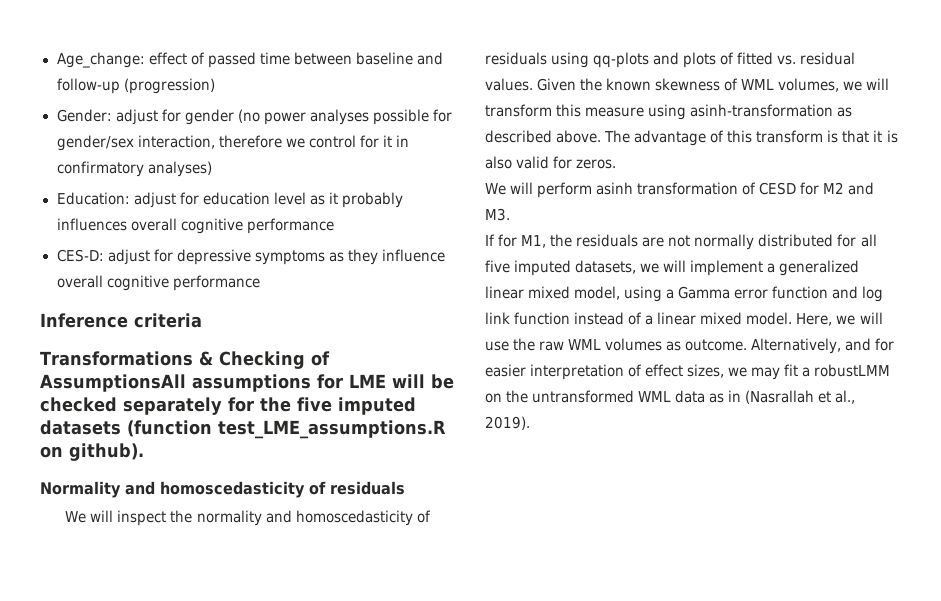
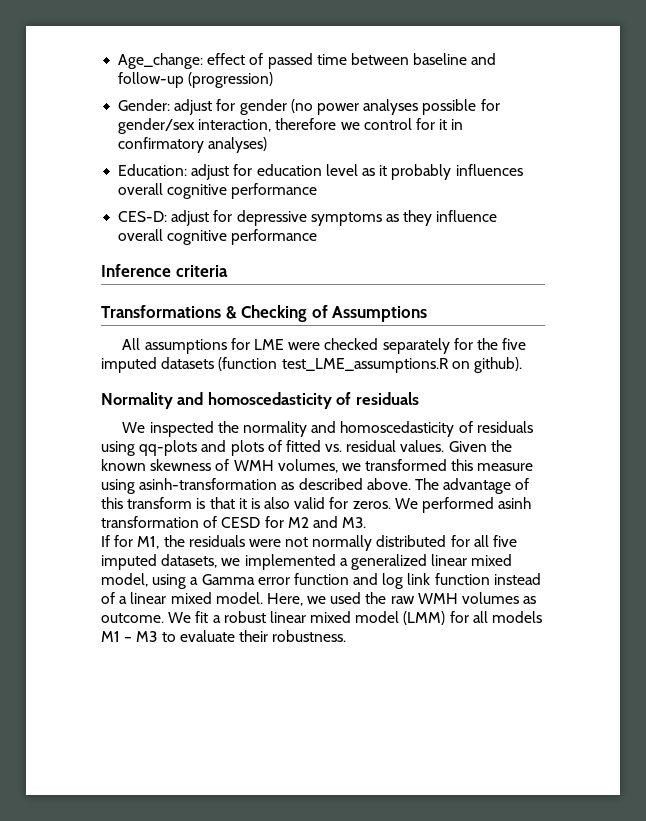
- Transformations & Checking of AssumptionsAll assumptions for LME will be checked separately for the five imputed datasets (function test_LME_assumptions.R on github).
+ Transformations & Checking of Assumptions
+ All assumptions for LME were checked separately for the five imputed datasets (function test_LME_assumptions.R on github).
- We will inspect the normality and homoscedasticity of residuals using qq-plots and plots of fitted vs. residual values.
+ We inspected the normality and homoscedasticity of residuals using qq-plots and plots of fitted vs. residual values.
- Given the known skewness of WML volumes, we will transform this measure using asinh-transformation as described above.
+ Given the known skewness of WMH volumes, we transformed this measure using asinh-transformation as described above.
- The advantage of this transform is that it is also valid for zeros.
- We will perform asinh transformation of CESD for M2 and M3.
+ The advantage of this transform is that it is also valid for zeros. We performed asinh transformation of CESD for M2 and M3.
- If for M1, the residuals are not normally distributed for all five imputed datasets, we will implement a generalized linear mixed model, using a Gamma error function and log link function instead of a linear mixed model.
+ If for M1, the residuals were not normally distributed for all five imputed datasets, we implemented a generalized linear mixed model, using a Gamma error function and log link function instead of a linear mixed model.
- Here, we will use the raw WML volumes as outcome.
+ Here, we used the raw WMH volumes as outcome.
- Alternatively, and for easier interpretation of effect sizes, we may fit a robustLMM on the untransformed WML data as in (Nasrallah et al., 2019).
+ We fit a robust linear mixed model (LMM) for all models M1 – M3 to evaluate their robustness.

